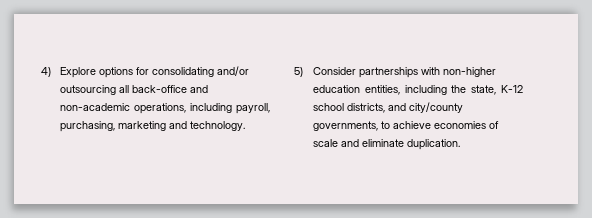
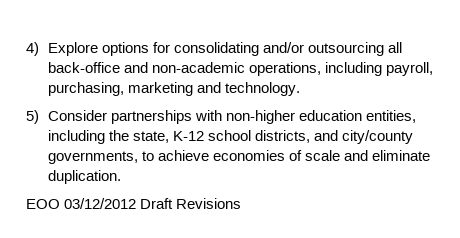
+ EOO 03/12/2012 Draft Revisions

